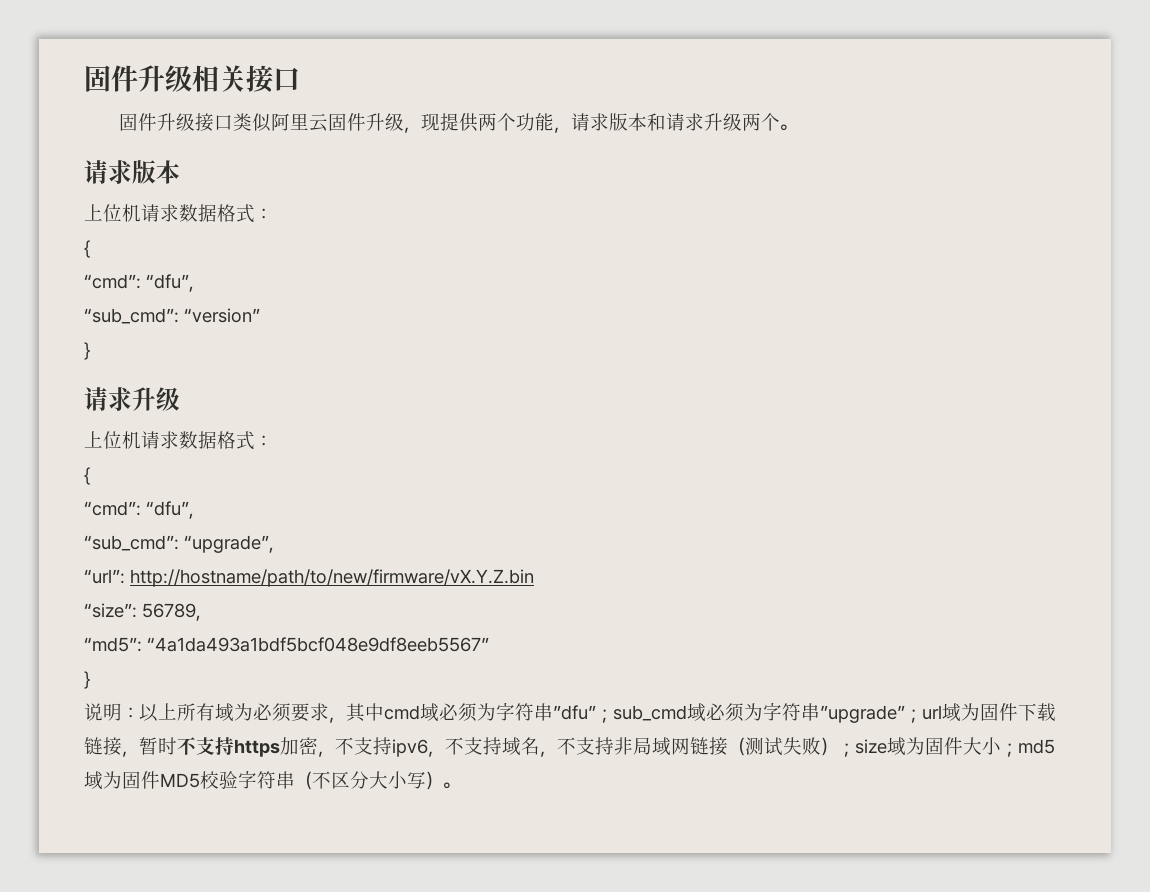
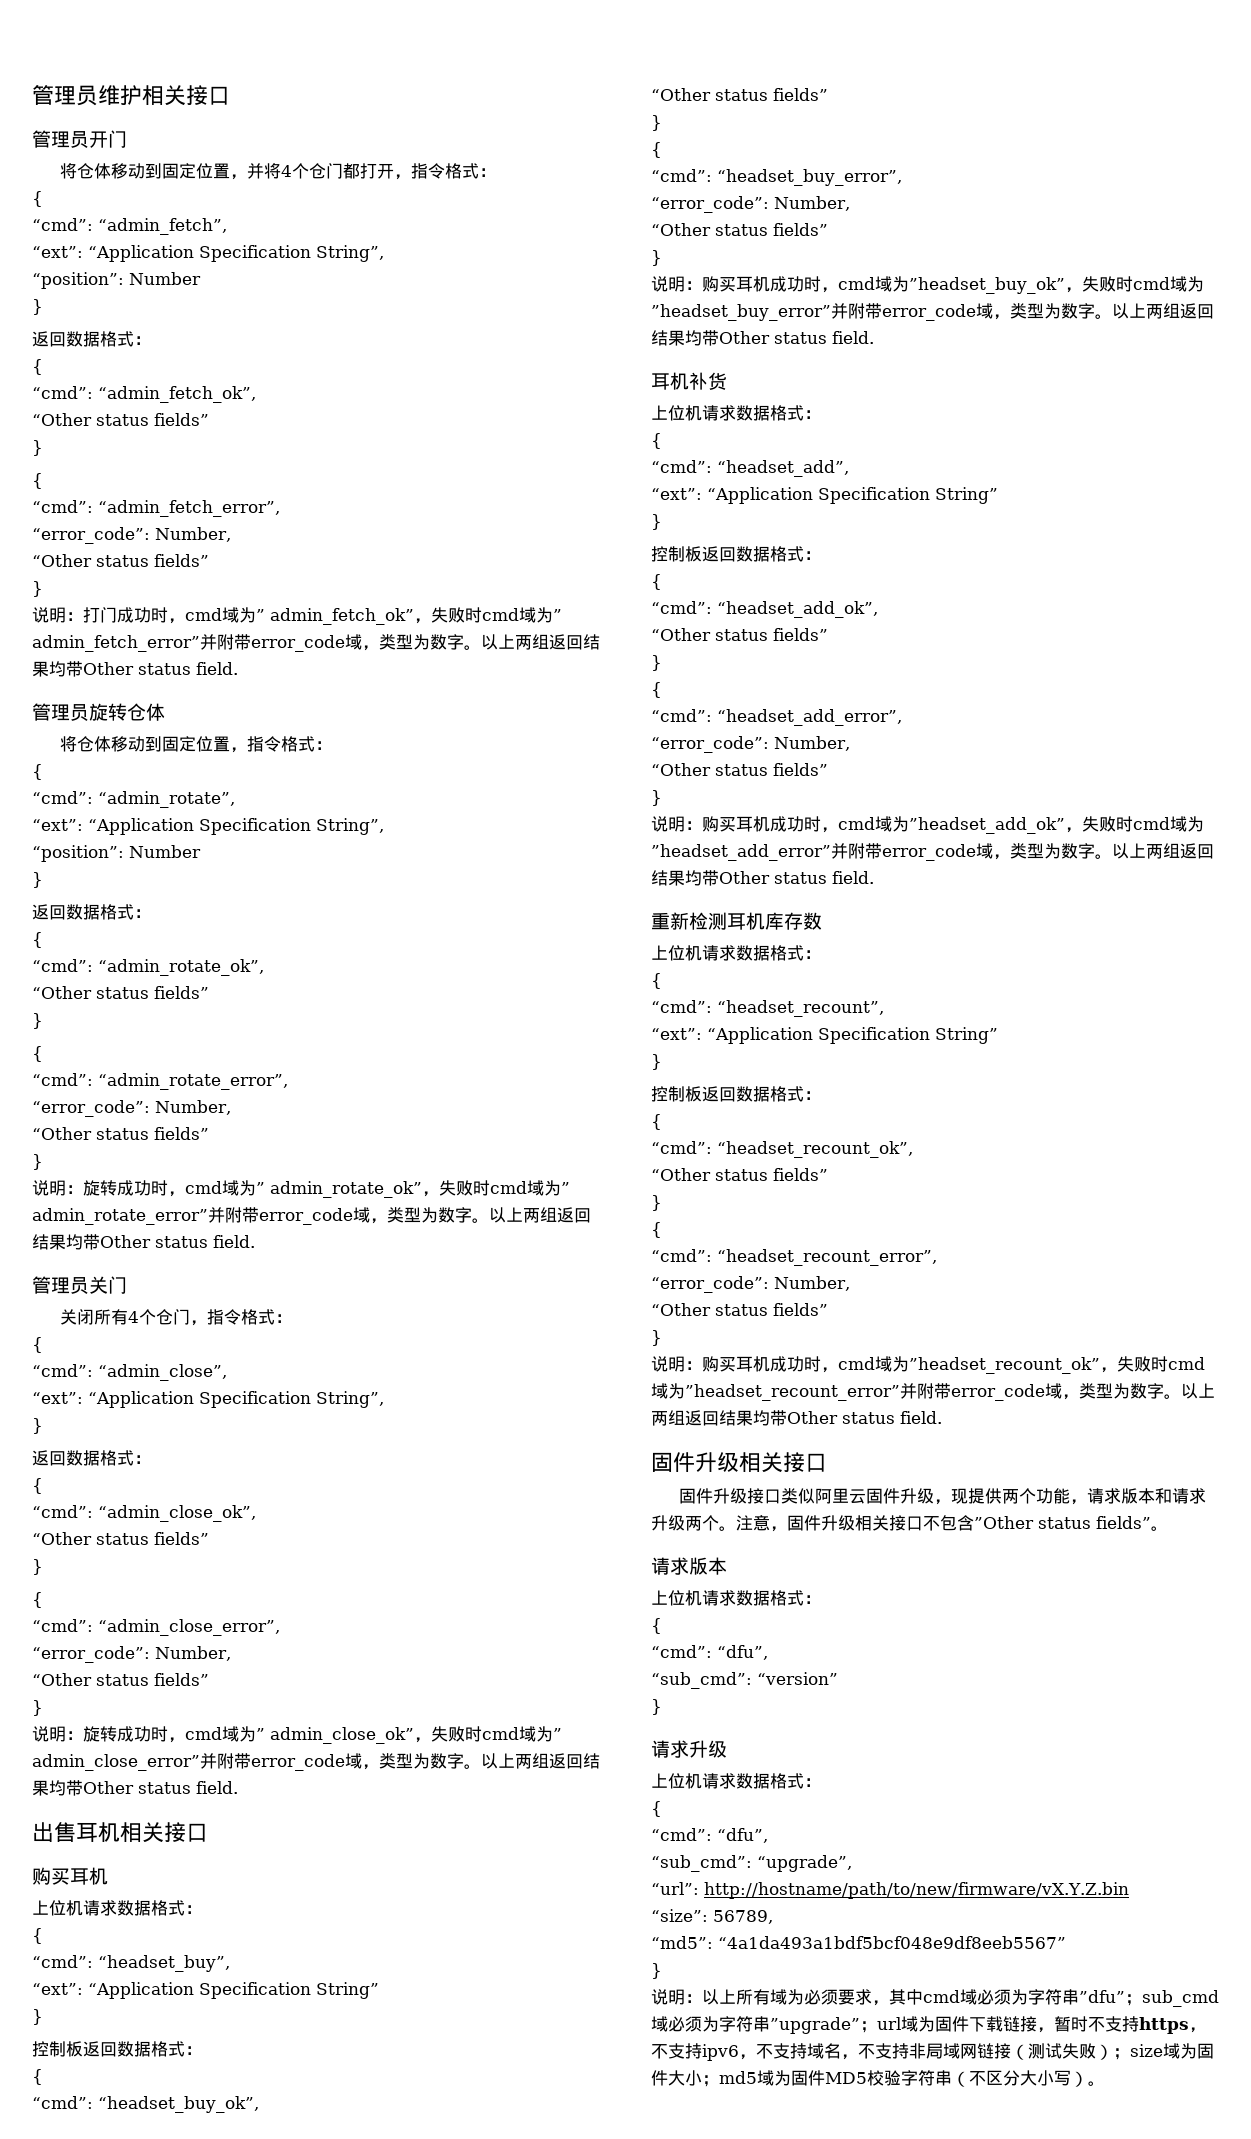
+ 管理员维护相关接口
+ 管理员开门
+ 将仓体移动到固定位置，并将4个仓门都打开，指令格式：
+ {
+ “cmd”: “admin_fetch”,
+ “ext”: “Application Specification String”,
+ “position”: Number
+ }
+ 返回数据格式：
+ {
+ “cmd”: “admin_fetch_ok”,
+ “Other status fields”
+ }
+ {
+ “cmd”: “admin_fetch_error”,
+ “error_code”: Number,
+ “Other status fields”
+ }
+ 说明：打门成功时，cmd域为” admin_fetch_ok”，失败时cmd域为” admin_fetch_error”并附带error_code域，类型为数字。以上两组返回结果均带Other status field.
+ 管理员旋转仓体
+ 将仓体移动到固定位置，指令格式：
+ {
+ “cmd”: “admin_rotate”,
+ “ext”: “Application Specification String”,
+ “position”: Number
+ }
+ 返回数据格式：
+ {
+ “cmd”: “admin_rotate_ok”,
+ “Other status fields”
+ }
+ {
+ “cmd”: “admin_rotate_error”,
+ “error_code”: Number,
+ “Other status fields”
+ }
+ 说明：旋转成功时，cmd域为” admin_rotate_ok”，失败时cmd域为” admin_rotate_error”并附带error_code域，类型为数字。以上两组返回结果均带Other status field.
+ 管理员关门
+ 关闭所有4个仓门，指令格式：
+ {
+ “cmd”: “admin_close”,
+ “ext”: “Application Specification String”,
+ }
+ 返回数据格式：
+ {
+ “cmd”: “admin_close_ok”,
+ “Other status fields”
+ }
+ {
+ “cmd”: “admin_close_error”,
+ “error_code”: Number,
+ “Other status fields”
+ }
+ 说明：旋转成功时，cmd域为” admin_close_ok”，失败时cmd域为” admin_close_error”并附带error_code域，类型为数字。以上两组返回结果均带Other status field.
+ 出售耳机相关接口
+ 购买耳机
+ 上位机请求数据格式：
+ {
+ “cmd”: “headset_buy”,
+ “ext”: “Application Specification String”
+ }
+ 控制板返回数据格式：
+ {
+ “cmd”: “headset_buy_ok”,
+ “Other status fields”
+ }
+ {
+ “cmd”: “headset_buy_error”,
+ “error_code”: Number,
+ “Other status fields”
+ }
+ 说明：购买耳机成功时，cmd域为”headset_buy_ok”，失败时cmd域为”headset_buy_error”并附带error_code域，类型为数字。以上两组返回结果均带Other status field.
+ 耳机补货
+ 上位机请求数据格式：
+ {
+ “cmd”: “headset_add”,
+ “ext”: “Application Specification String”
+ }
+ 控制板返回数据格式：
+ {
+ “cmd”: “headset_add_ok”,
+ “Other status fields”
+ }
+ {
+ “cmd”: “headset_add_error”,
+ “error_code”: Number,
+ “Other status fields”
+ }
+ 说明：购买耳机成功时，cmd域为”headset_add_ok”，失败时cmd域为”headset_add_error”并附带error_code域，类型为数字。以上两组返回结果均带Other status field.
+ 重新检测耳机库存数
+ 上位机请求数据格式：
+ {
+ “cmd”: “headset_recount”,
+ “ext”: “Application Specification String”
+ }
+ 控制板返回数据格式：
+ {
+ “cmd”: “headset_recount_ok”,
+ “Other status fields”
+ }
+ {
+ “cmd”: “headset_recount_error”,
+ “error_code”: Number,
+ “Other status fields”
+ }
+ 说明：购买耳机成功时，cmd域为”headset_recount_ok”，失败时cmd域为”headset_recount_error”并附带error_code域，类型为数字。以上两组返回结果均带Other status field.
+ 注意，固件升级相关接口不包含”Other status fields”。
- 说明：以上所有域为必须要求，其中cmd域必须为字符串”dfu”；sub_cmd域必须为字符串”upgrade”；url域为固件下载链接，暂时不支持https加密，不支持ipv6，不支持域名，不支持非局域网链接（测试失败）；size域为固件大小；md5域为固件MD5校验字符串（不区分大小写）。
+ 说明：以上所有域为必须要求，其中cmd域必须为字符串”dfu”；sub_cmd域必须为字符串”upgrade”；url域为固件下载链接，暂时不支持https，不支持ipv6，不支持域名，不支持非局域网链接（测试失败）；size域为固件大小；md5域为固件MD5校验字符串（不区分大小写）。

